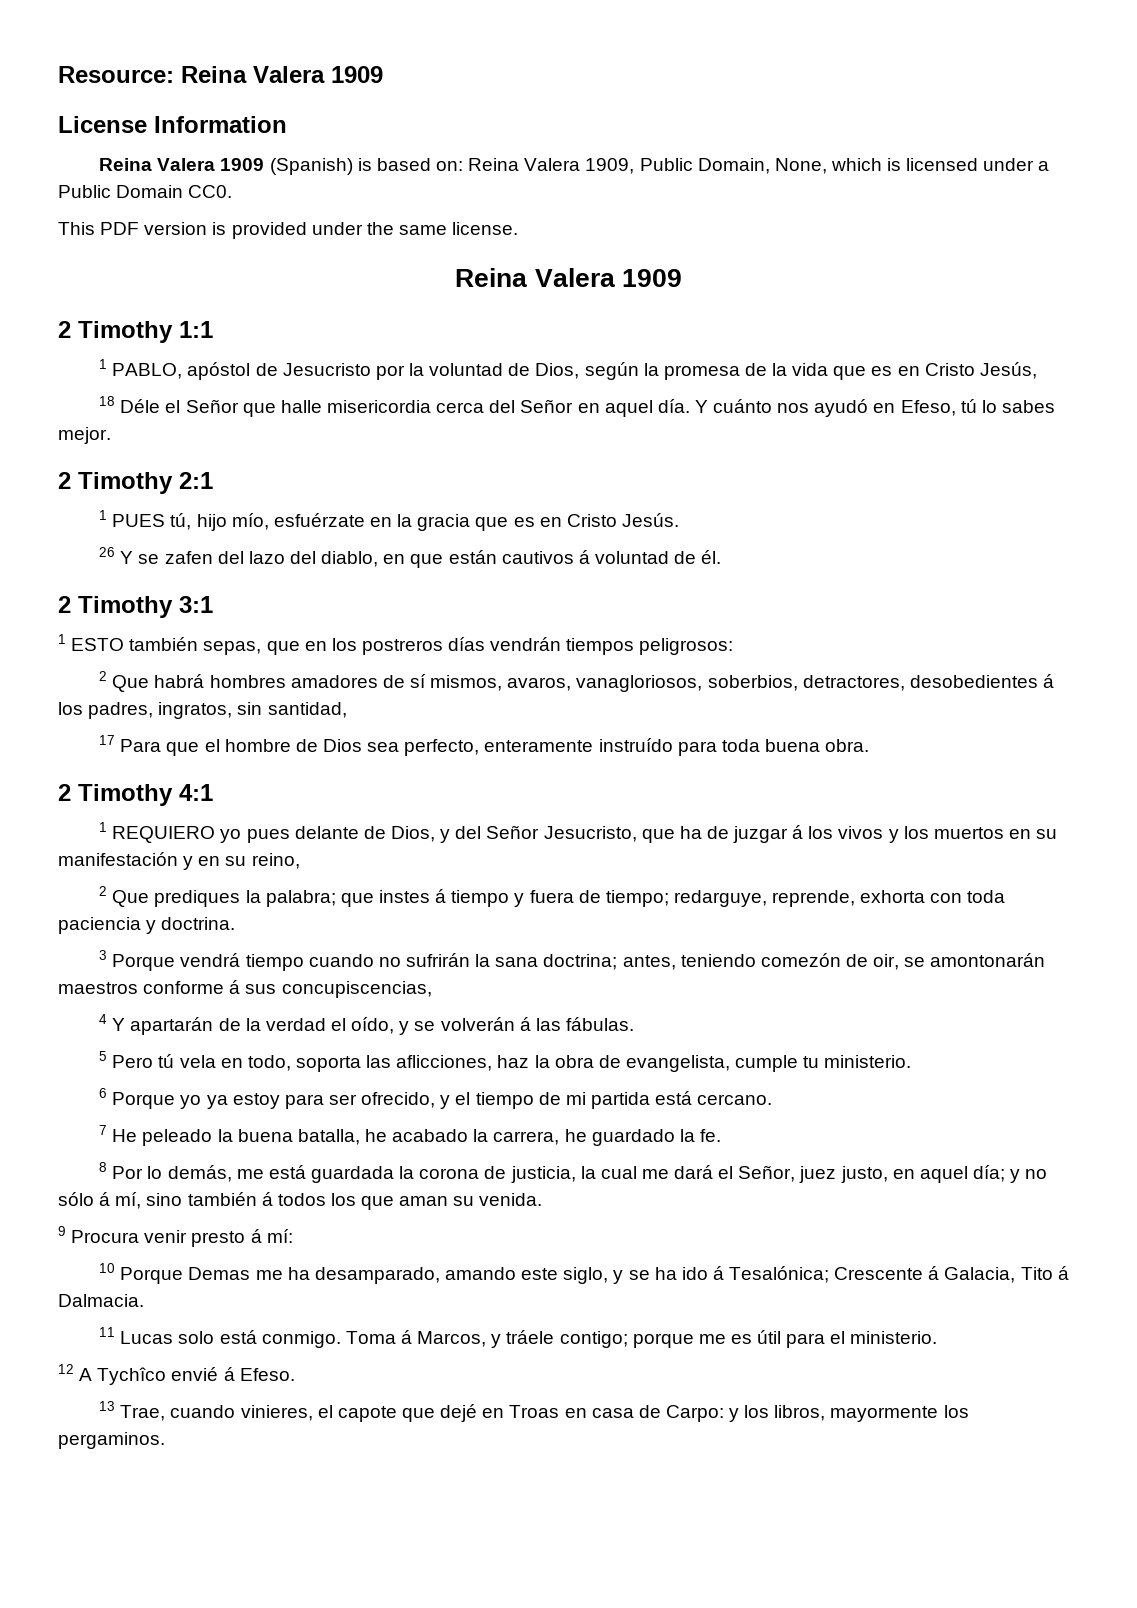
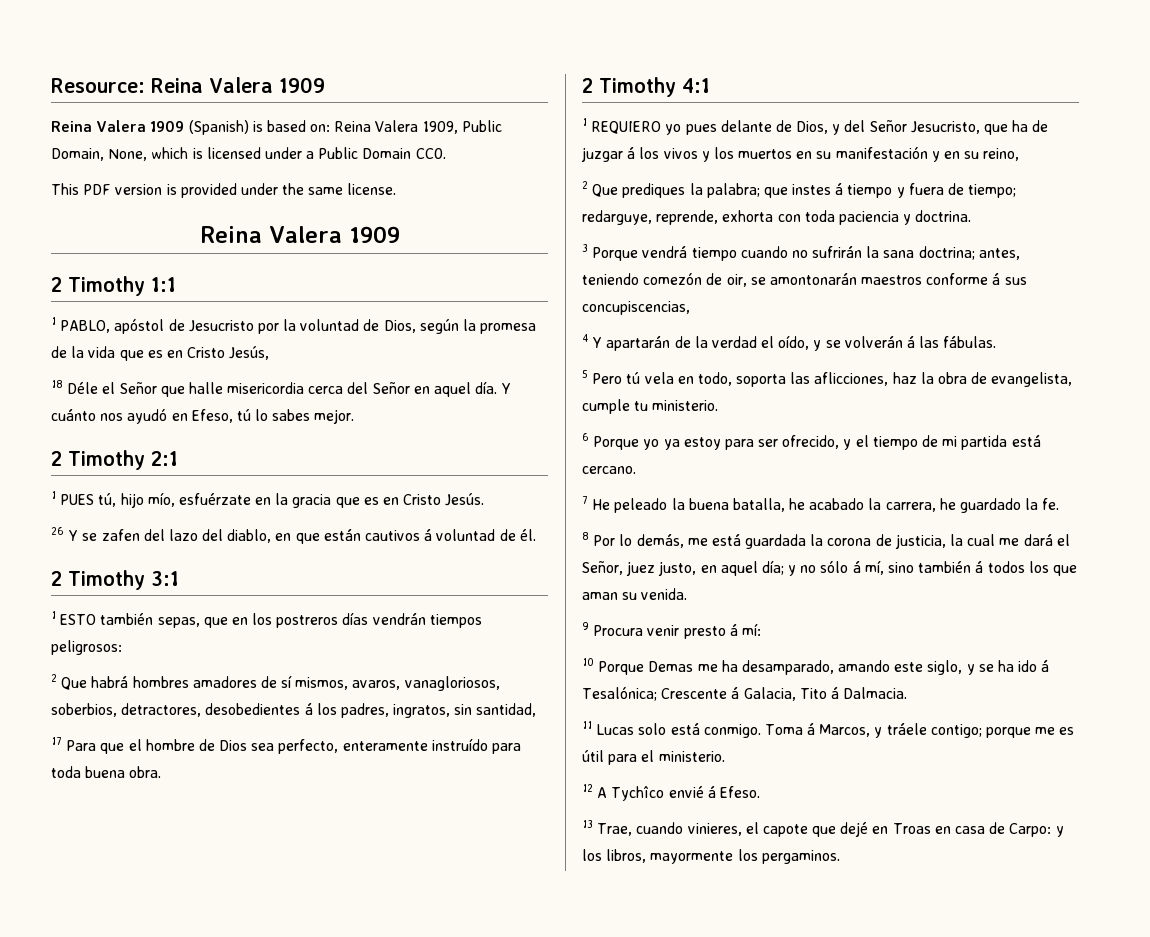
- License Information

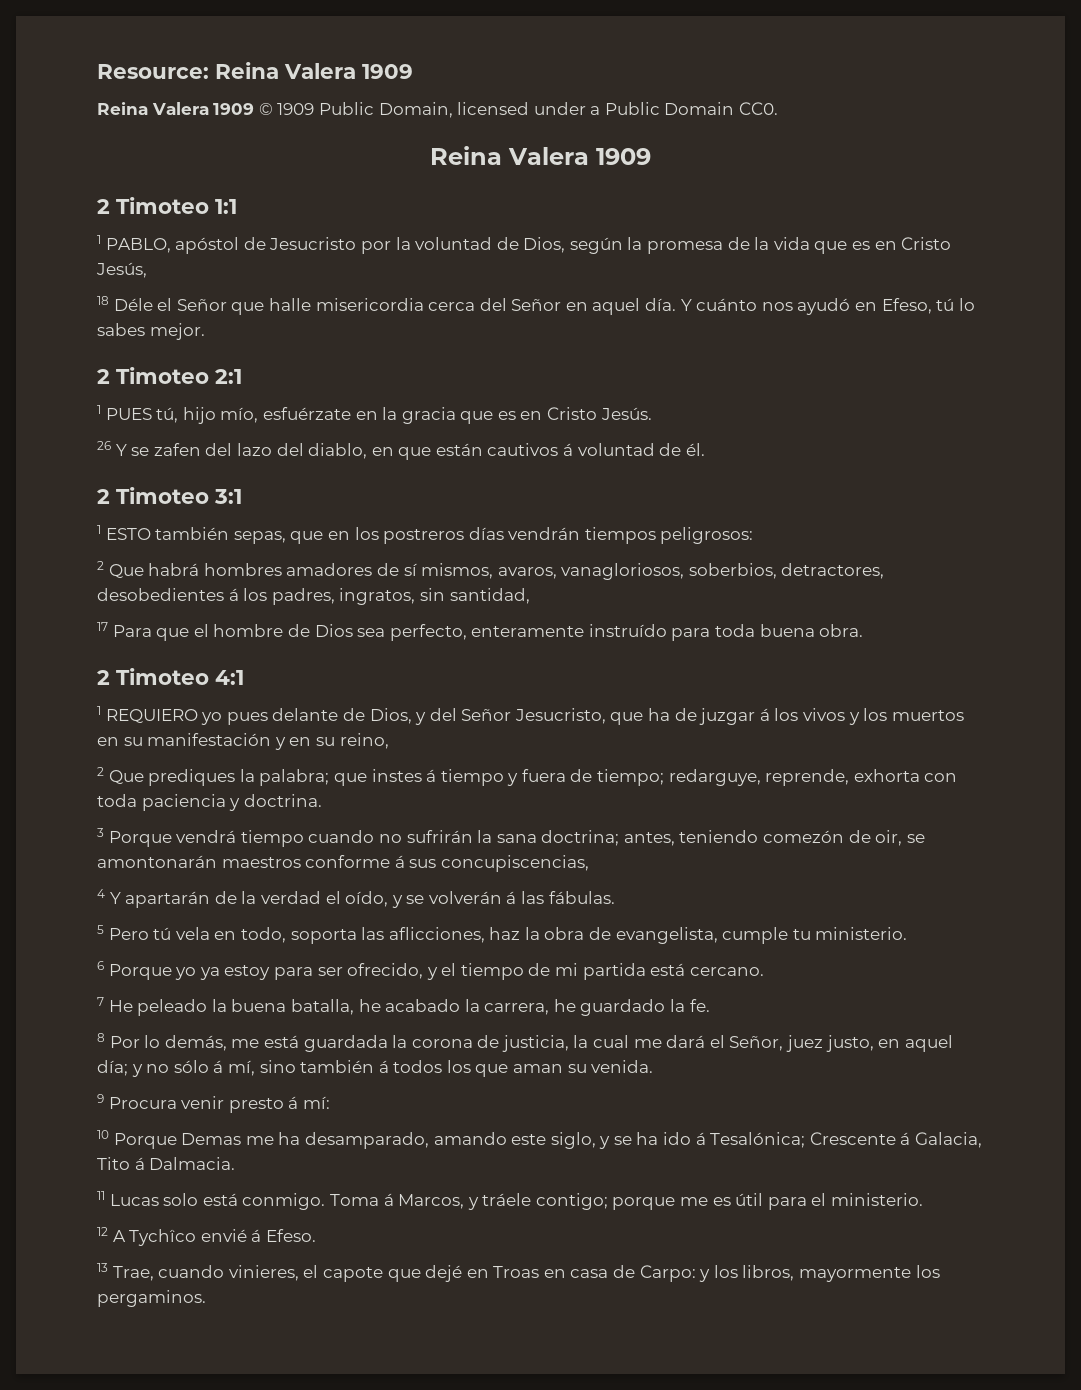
- Reina Valera 1909 (Spanish) is based on: Reina Valera 1909, Public Domain, None, which is licensed under a Public Domain CC0.
+ Reina Valera 1909 © 1909 Public Domain, licensed under a Public Domain CC0.
- This PDF version is provided under the same license.
- 2 Timothy 1:1
+ 2 Timoteo 1:1
- 2 Timothy 2:1
+ 2 Timoteo 2:1
- 2 Timothy 3:1
+ 2 Timoteo 3:1
- 2 Timothy 4:1
+ 2 Timoteo 4:1

